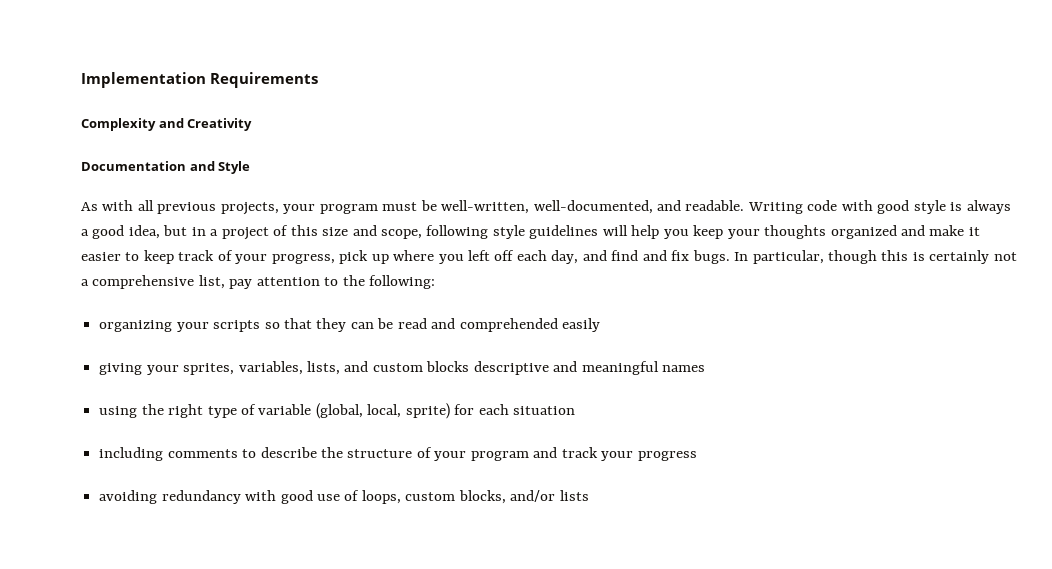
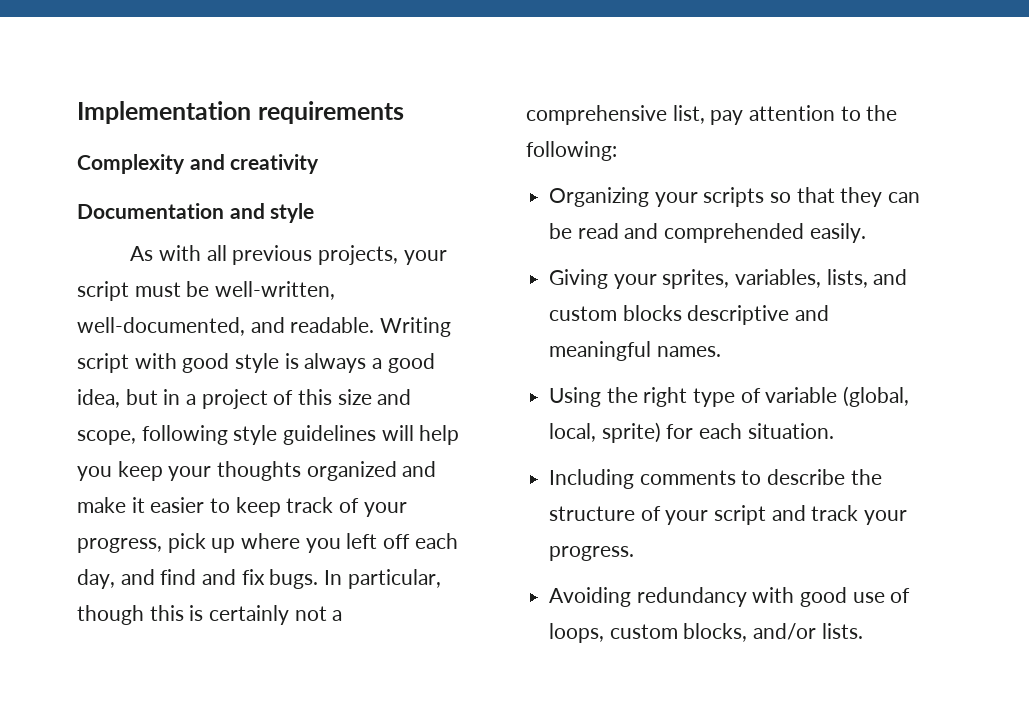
- Implementation Requirements
+ Implementation requirements
- Complexity and Creativity
+ Complexity and creativity
- Documentation and Style
+ Documentation and style
- As with all previous projects, your program must be well-written, well-documented, and readable.
+ As with all previous projects, your script must be well-written, well-documented, and readable.
- Writing code with good style is always a good idea, but in a project of this size and scope, following style guidelines will help you keep your thoughts organized and make it easier to keep track of your progress, pick up where you left off each day, and find and fix bugs.
+ Writing script with good style is always a good idea, but in a project of this size and scope, following style guidelines will help you keep your thoughts organized and make it easier to keep track of your progress, pick up where you left off each day, and find and fix bugs.
- organizing your scripts so that they can be read and comprehended easily
- giving your sprites, variables, lists, and custom blocks descriptive and meaningful names
- using the right type of variable (global, local, sprite) for each situation
- including comments to describe the structure of your program and track your progress
- avoiding redundancy with good use of loops, custom blocks, and/or lists
+ Organizing your scripts so that they can be read and comprehended easily.
+ Giving your sprites, variables, lists, and custom blocks descriptive and meaningful names.
+ Using the right type of variable (global, local, sprite) for each situation.
+ Including comments to describe the structure of your script and track your progress.
+ Avoiding redundancy with good use of loops, custom blocks, and/or lists.

